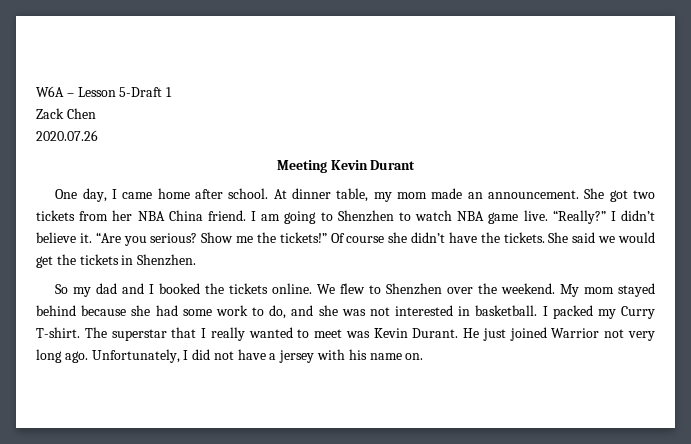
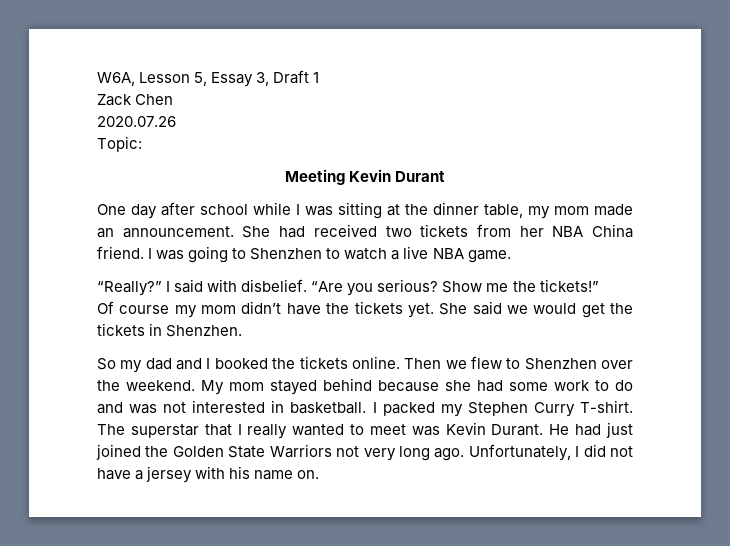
- W6A – Lesson 5-Draft 1
+ W6A, Lesson 5, Essay 3, Draft 1
+ Topic:
- One day, I came home after school. At dinner table, my mom made an announcement.
+ One day after school while I was sitting at the dinner table, my mom made an announcement.
- She got two tickets from her NBA China friend.
+ She had received two tickets from her NBA China friend.
- I am going to Shenzhen to watch NBA game live. “Really?” I didn’t believe it.
+ I was going to Shenzhen to watch a live NBA game.
+ “Really?” I said with disbelief.
- Show me the tickets!” Of course she didn’t have the tickets.
+ Show me the tickets!”
+ Of course my mom didn’t have the tickets yet.
- We flew to Shenzhen over the weekend.
+ Then we flew to Shenzhen over the weekend.
- My mom stayed behind because she had some work to do, and she was not interested in basketball.
+ My mom stayed behind because she had some work to do and was not interested in basketball.
- I packed my Curry T-shirt.
+ I packed my Stephen Curry T-shirt.
- He just joined Warrior not very long ago.
+ He had just joined the Golden State Warriors not very long ago.

